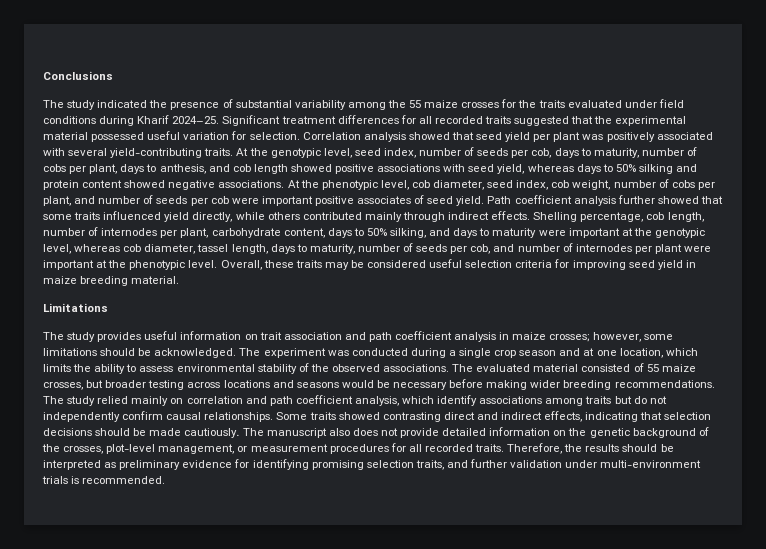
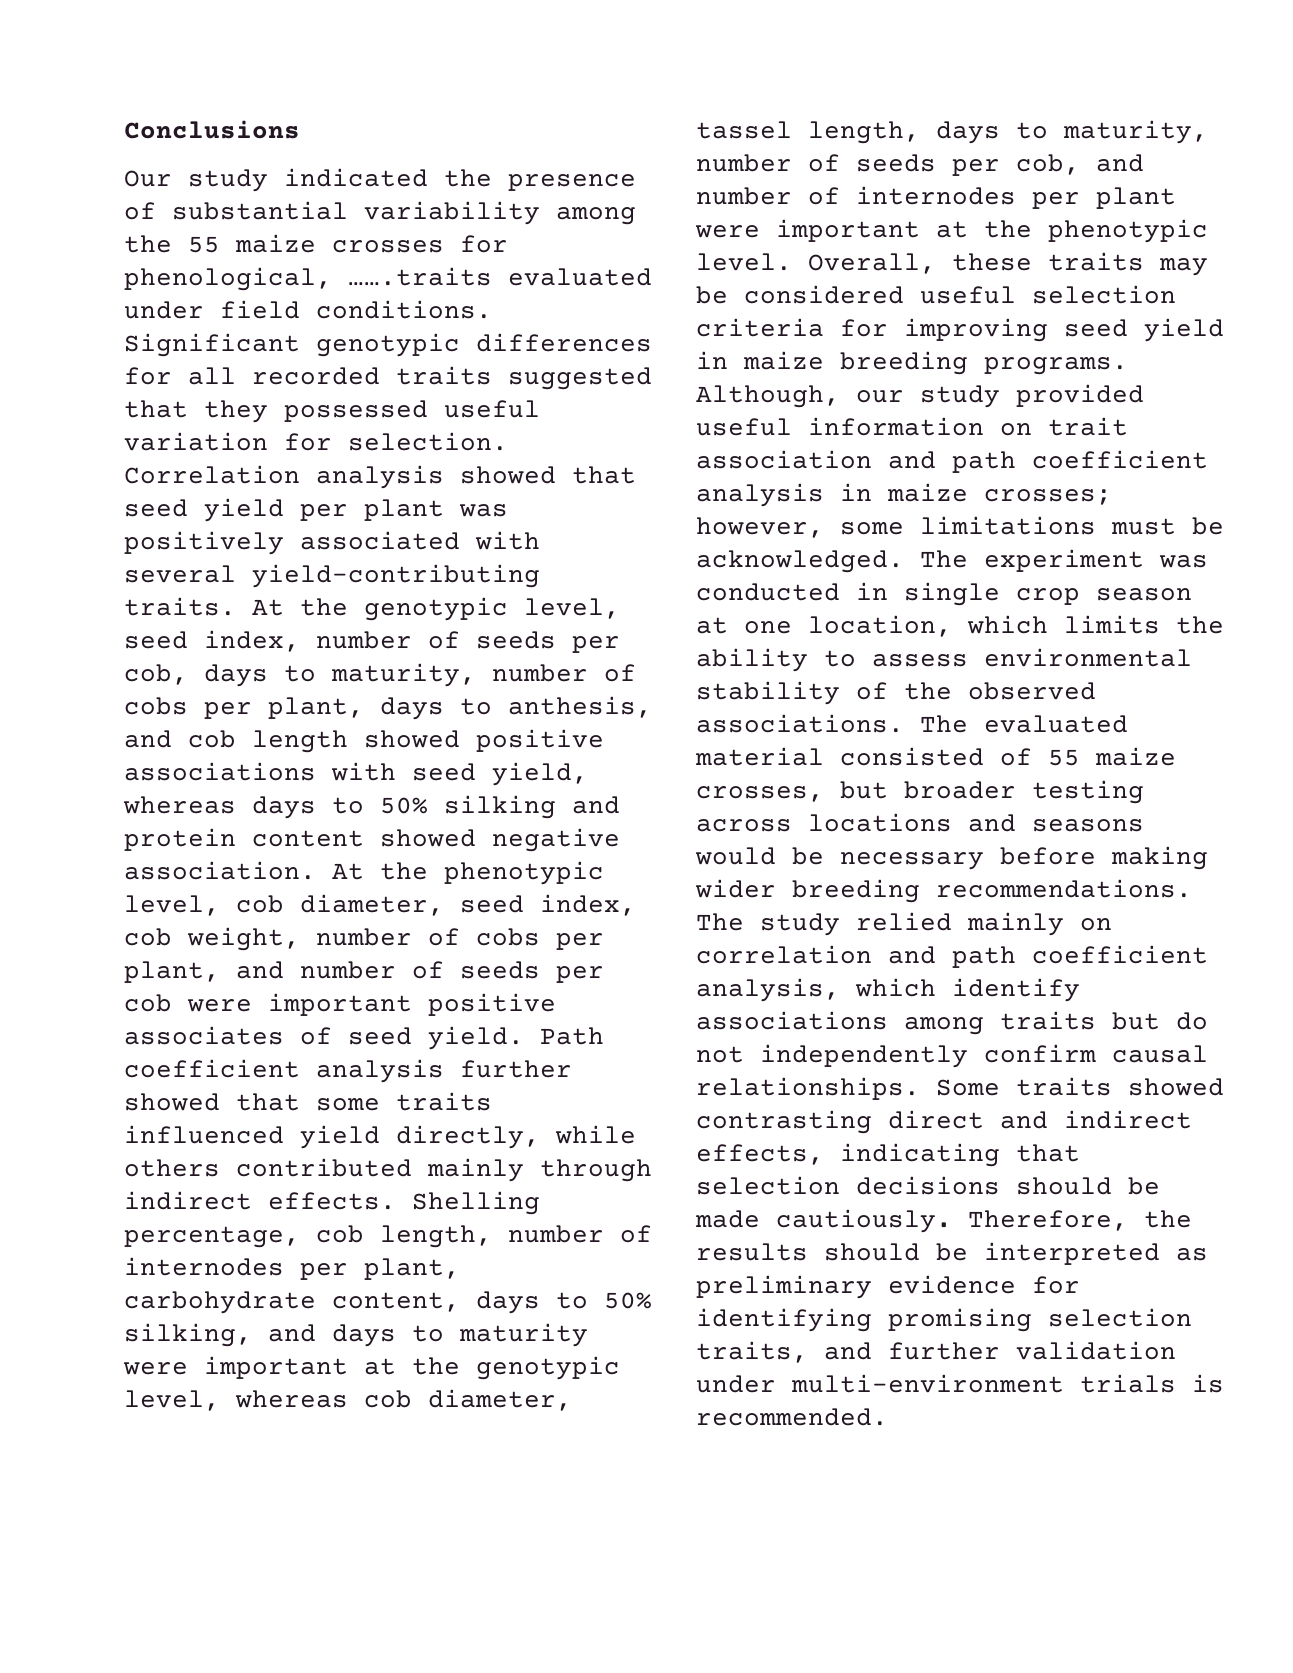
- The study indicated the presence of substantial variability among the 55 maize crosses for the traits evaluated under field conditions during Kharif 2024–25. Significant treatment differences for all recorded traits suggested that the experimental material possessed useful variation for selection.
+ Our study indicated the presence of substantial variability among the 55 maize crosses for phenological, …….traits evaluated under field conditions. Significant genotypic differences for all recorded traits suggested that they possessed useful variation for selection.
- At the genotypic level, seed index, number of seeds per cob, days to maturity, number of cobs per plant, days to anthesis, and cob length showed positive associations with seed yield, whereas days to 50% silking and protein content showed negative associations.
+ At the genotypic level, seed index, number of seeds per cob, days to maturity, number of cobs per plant, days to anthesis, and cob length showed positive associations with seed yield, whereas days to 50% silking and protein content showed negative association.
- Overall, these traits may be considered useful selection criteria for improving seed yield in maize breeding material.
- Limitations
- The study provides useful information on trait association and path coefficient analysis in maize crosses; however, some limitations should be acknowledged.
+ Overall, these traits may be considered useful selection criteria for improving seed yield in maize breeding programs. Although, our study provided useful information on trait association and path coefficient analysis in maize crosses; however, some limitations must be acknowledged.
- The experiment was conducted during a single crop season and at one location, which limits the ability to assess environmental stability of the observed associations.
+ The experiment was conducted in single crop season at one location, which limits the ability to assess environmental stability of the observed associations.
- The manuscript also does not provide detailed information on the genetic background of the crosses, plot-level management, or measurement procedures for all recorded traits.

